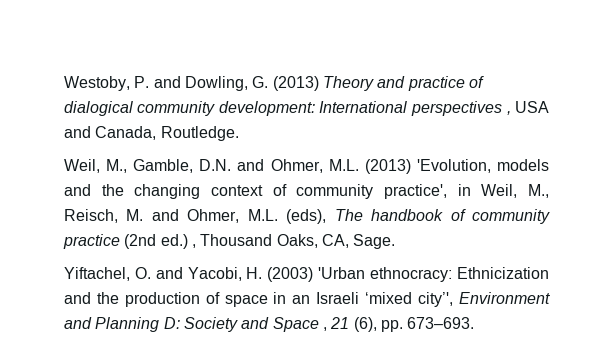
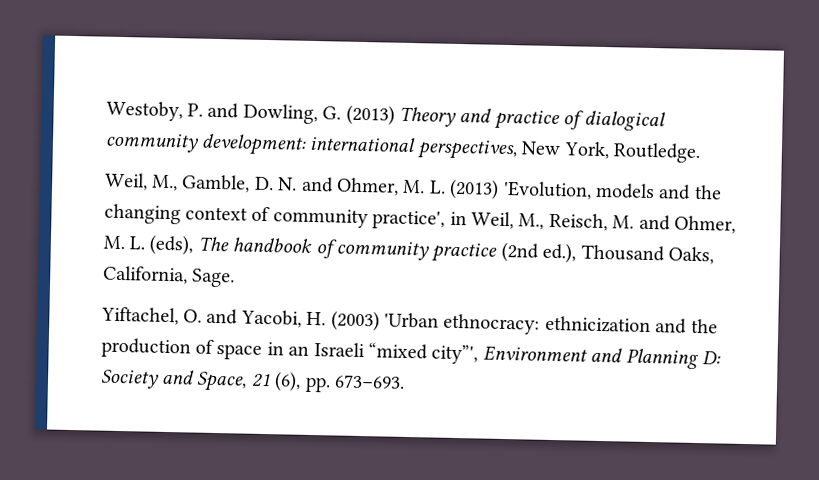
- Westoby, P. and Dowling, G. (2013) Theory and practice of dialogical community development: International perspectives , USA and Canada, Routledge.
- Weil, M., Gamble, D.N. and Ohmer, M.L. (2013) 'Evolution, models and the changing context of community practice', in Weil, M., Reisch, M. and Ohmer, M.L. (eds), The handbook of community practice (2nd ed.) , Thousand Oaks, CA, Sage.
+ Westoby, P. and Dowling, G. (2013) Theory and practice of dialogical community development: international perspectives, New York, Routledge.
+ Weil, M., Gamble, D. N. and Ohmer, M. L. (2013) 'Evolution, models and the changing context of community practice', in Weil, M., Reisch, M. and Ohmer, M. L. (eds), The handbook of community practice (2nd ed.), Thousand Oaks, California, Sage.
- Yiftachel, O. and Yacobi, H. (2003) 'Urban ethnocracy: Ethnicization and the production of space in an Israeli ‘mixed city’', Environment and Planning D: Society and Space , 21 (6), pp. 673–693.
+ Yiftachel, O. and Yacobi, H. (2003) 'Urban ethnocracy: ethnicization and the production of space in an Israeli “mixed city”', Environment and Planning D: Society and Space, 21 (6), pp. 673–693.

